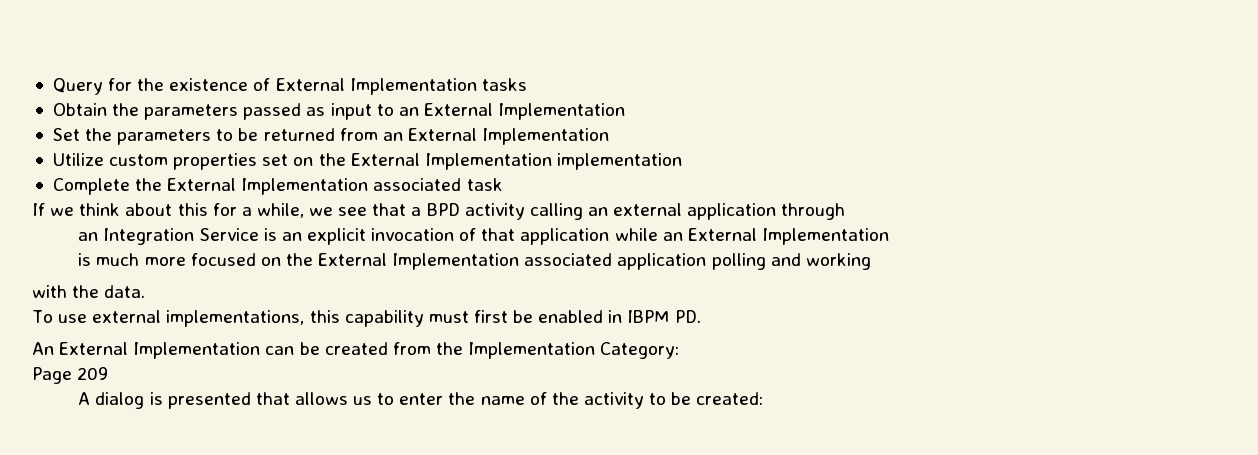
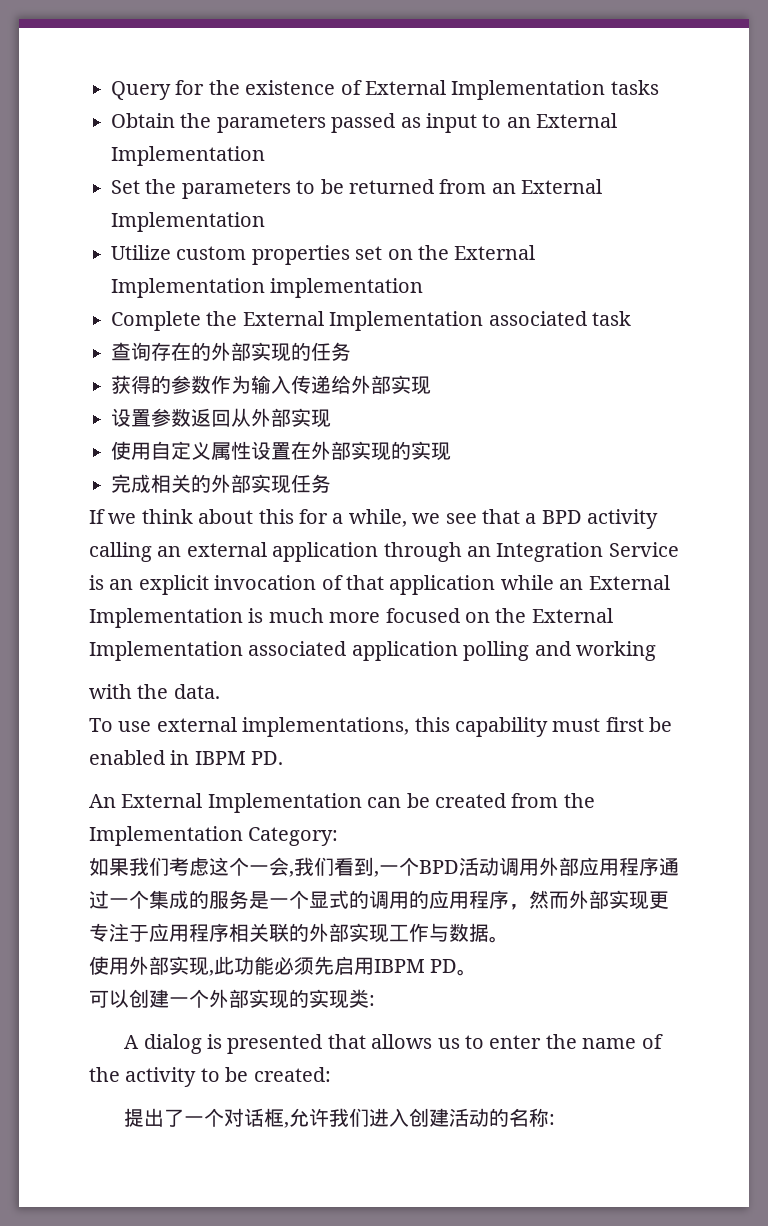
+ 查询存在的外部实现的任务
+ 获得的参数作为输入传递给外部实现
+ 设置参数返回从外部实现
+ 使用自定义属性设置在外部实现的实现
+ 完成相关的外部实现任务
- If we think about this for a while, we see that a BPD activity calling an external application through
- an Integration Service is an explicit invocation of that application while an External Implementation
- is much more focused on the External Implementation associated application polling and working
+ If we think about this for a while, we see that a BPD activity calling an external application through an Integration Service is an explicit invocation of that application while an External Implementation is much more focused on the External Implementation associated application polling and working
- Page 209
+ 如果我们考虑这个一会,我们看到,一个BPD活动调用外部应用程序通过一个集成的服务是一个显式的调用的应用程序，然而外部实现更专注于应用程序相关联的外部实现工作与数据。
+ 使用外部实现,此功能必须先启用IBPM PD。
+ 可以创建一个外部实现的实现类:
+ 提出了一个对话框,允许我们进入创建活动的名称:

